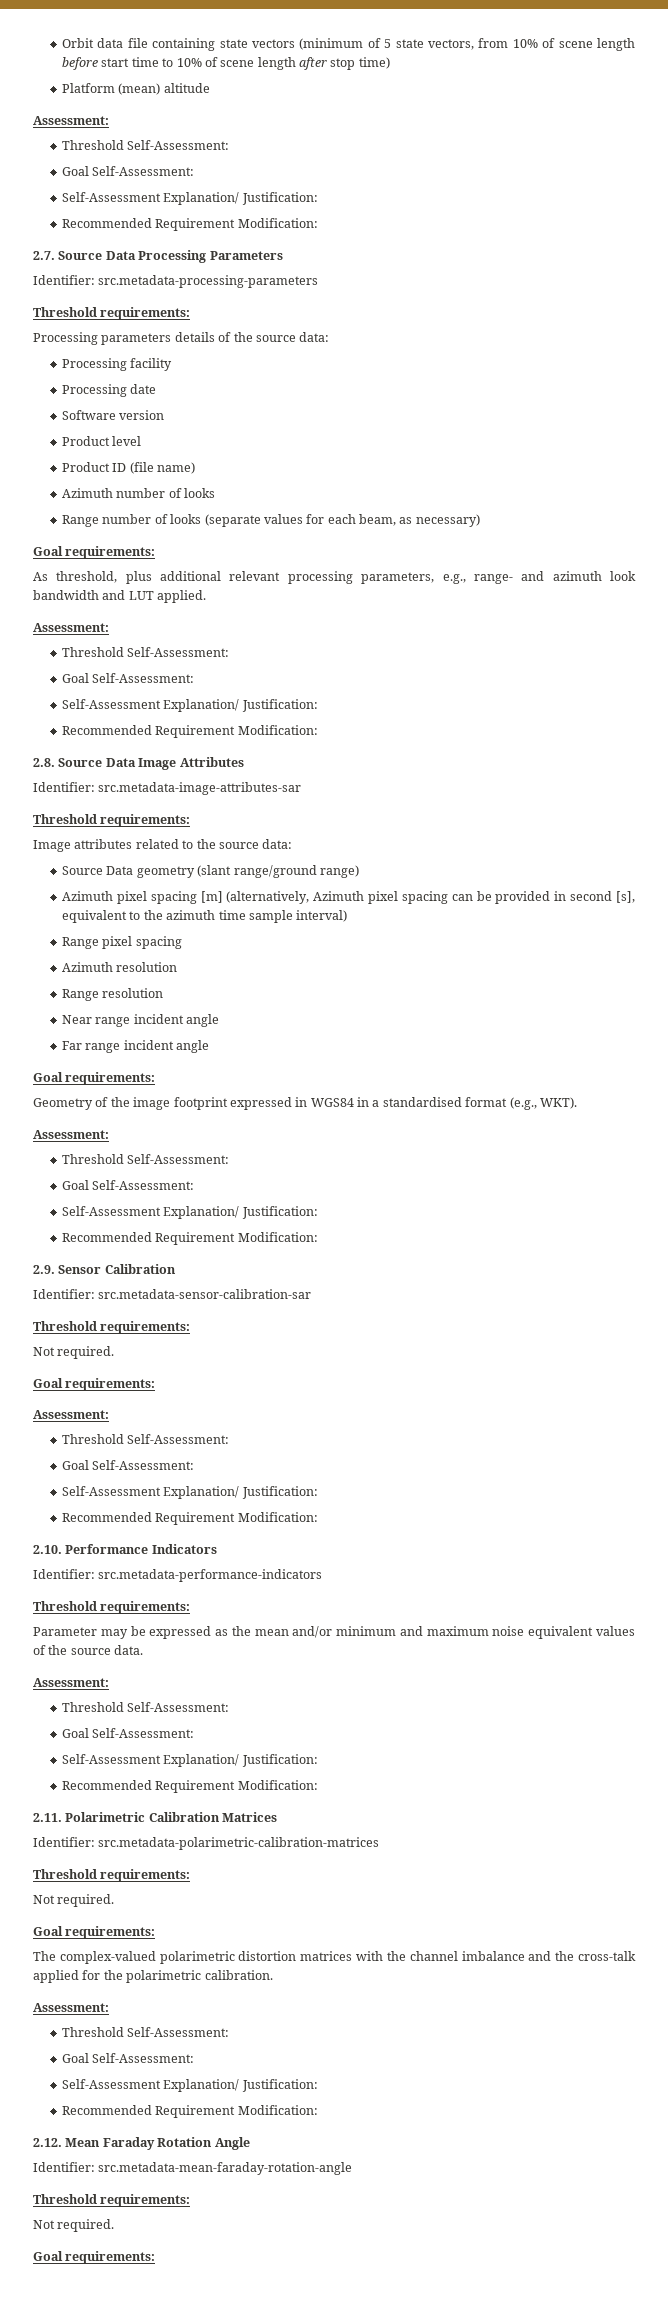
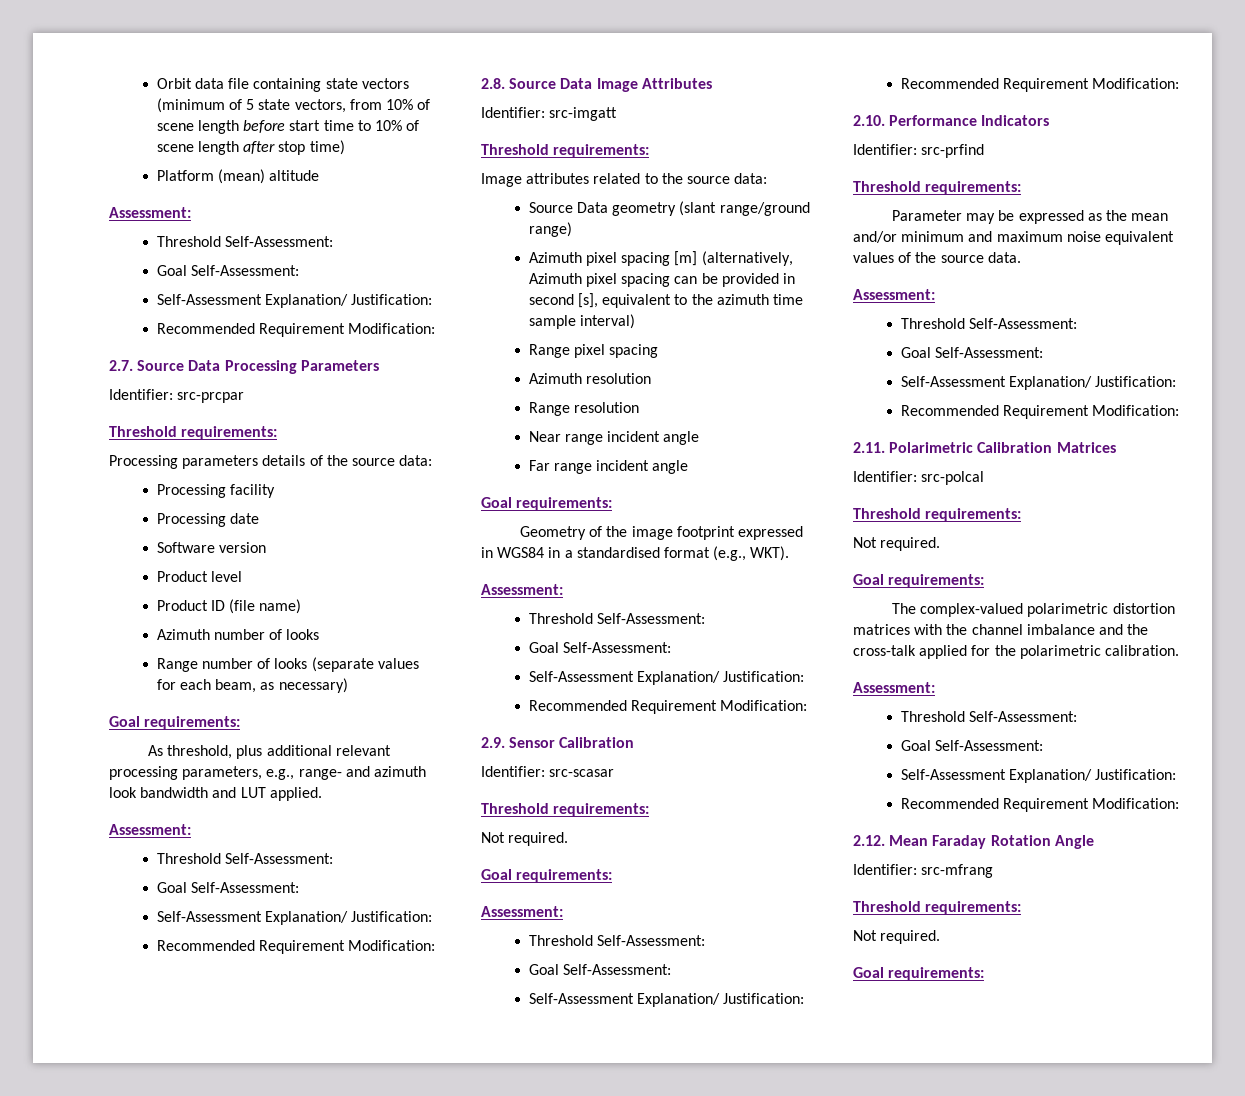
- Identifier: src.metadata-processing-parameters
+ Identifier: src-prcpar
- Identifier: src.metadata-image-attributes-sar
+ Identifier: src-imgatt
- Identifier: src.metadata-sensor-calibration-sar
+ Identifier: src-scasar
- Identifier: src.metadata-performance-indicators
+ Identifier: src-prfind
- Identifier: src.metadata-polarimetric-calibration-matrices
+ Identifier: src-polcal
- Identifier: src.metadata-mean-faraday-rotation-angle
+ Identifier: src-mfrang

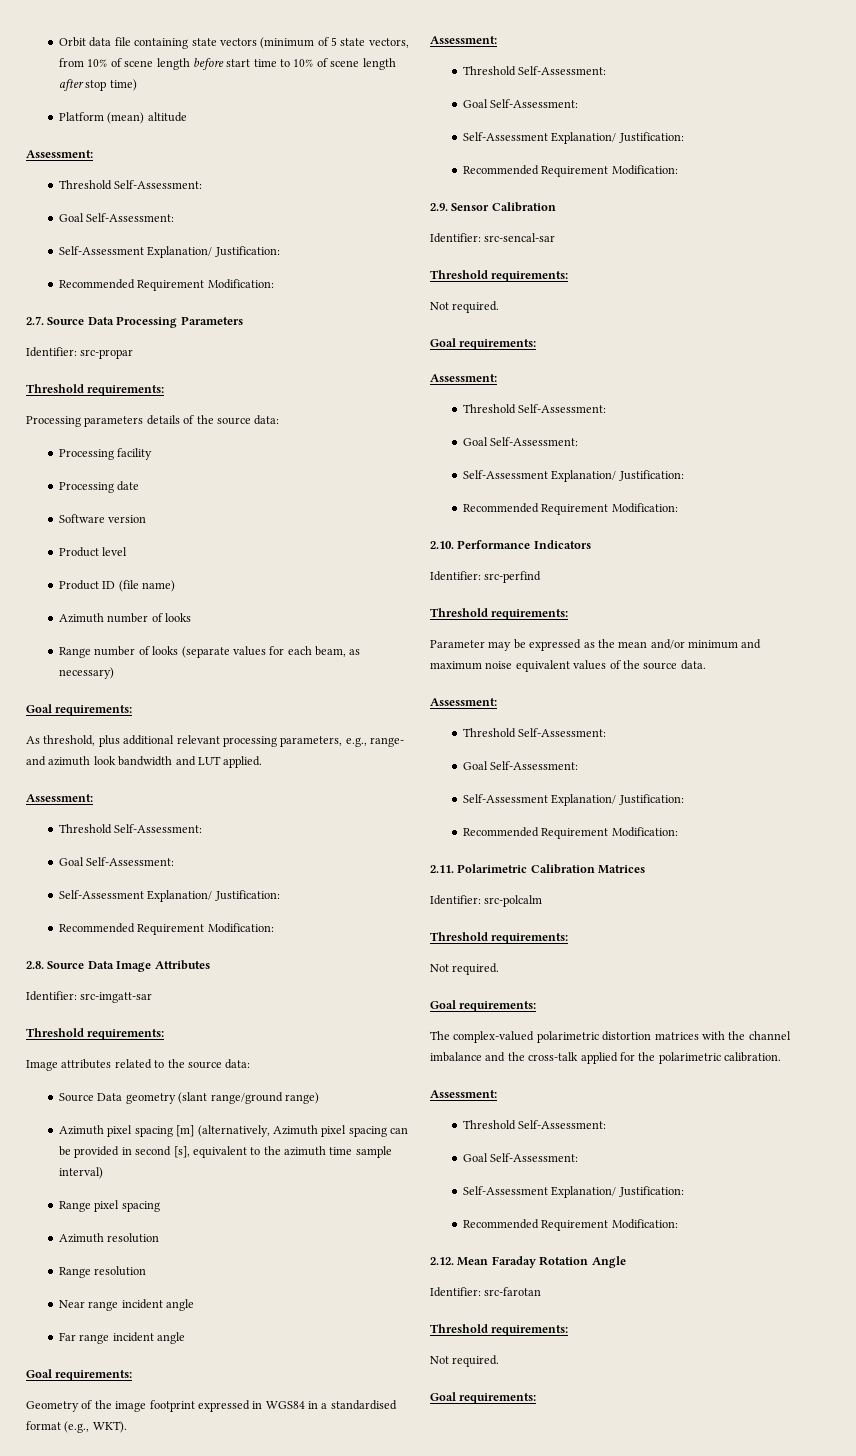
- Identifier: src-prcpar
+ Identifier: src-propar
- Identifier: src-imgatt
+ Identifier: src-imgatt-sar
- Identifier: src-scasar
+ Identifier: src-sencal-sar
- Identifier: src-prfind
+ Identifier: src-perfind
- Identifier: src-polcal
+ Identifier: src-polcalm
- Identifier: src-mfrang
+ Identifier: src-farotan

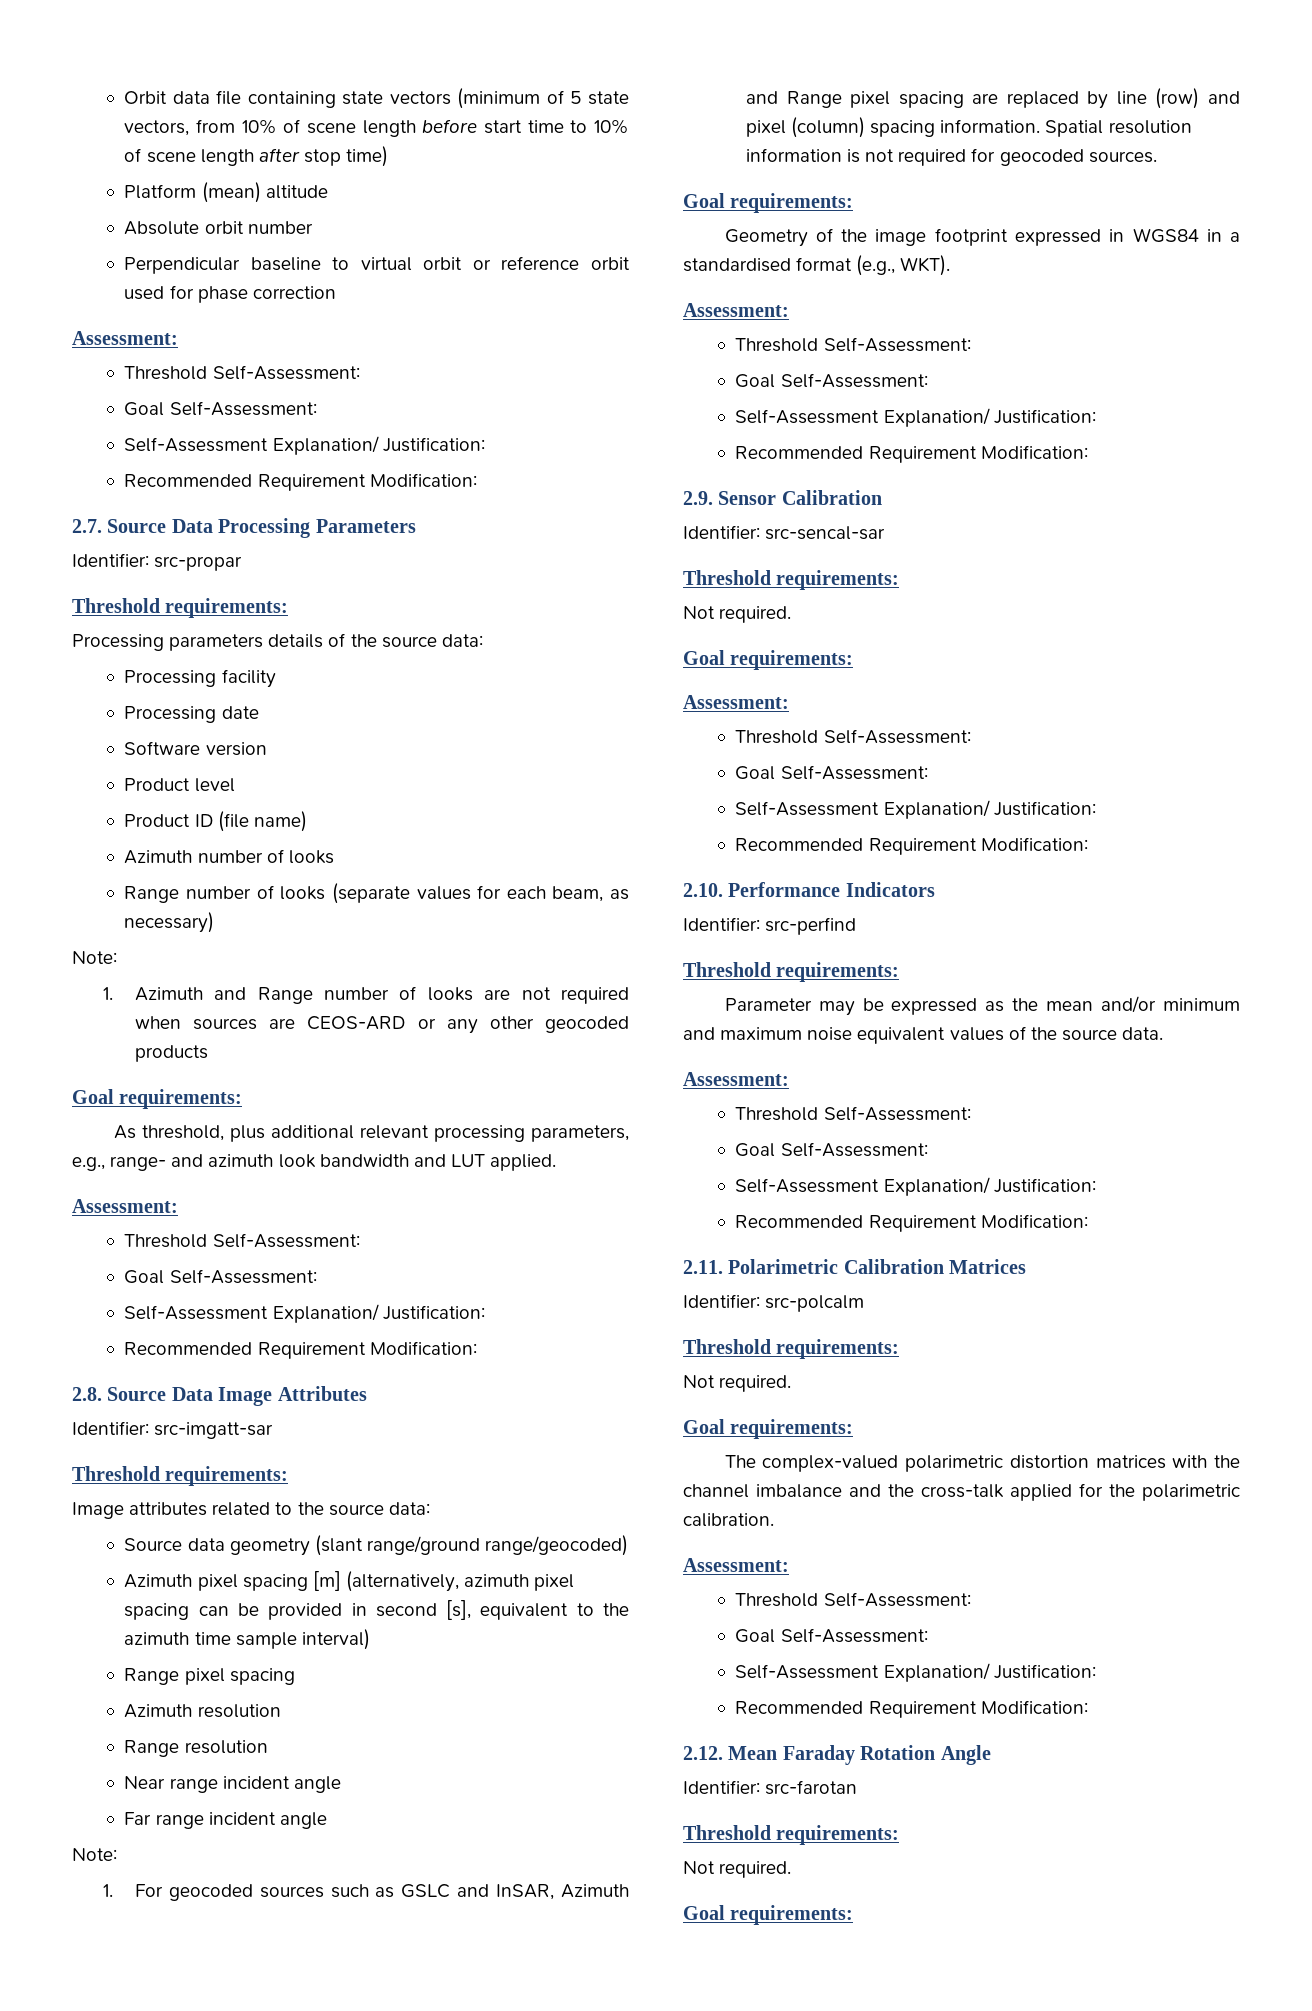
+ Absolute orbit number
+ Perpendicular baseline to virtual orbit or reference orbit used for phase correction
  Range number of looks (separate values for each beam, as necessary)
+ Note:
+ 1. Azimuth and Range number of looks are not required when sources are CEOS-ARD or any other geocoded products
- Source Data geometry (slant range/ground range)
+ Source data geometry (slant range/ground range/geocoded)
- Azimuth pixel spacing [m] (alternatively, Azimuth pixel spacing can be provided in second [s], equivalent to the azimuth time sample interval)
+ Azimuth pixel spacing [m] (alternatively, azimuth pixel spacing can be provided in second [s], equivalent to the azimuth time sample interval)
  Far range incident angle
+ Note:
+ 1. For geocoded sources such as GSLC and InSAR, Azimuth and Range pixel spacing are replaced by line (row) and pixel (column) spacing information. Spatial resolution information is not required for geocoded sources.

